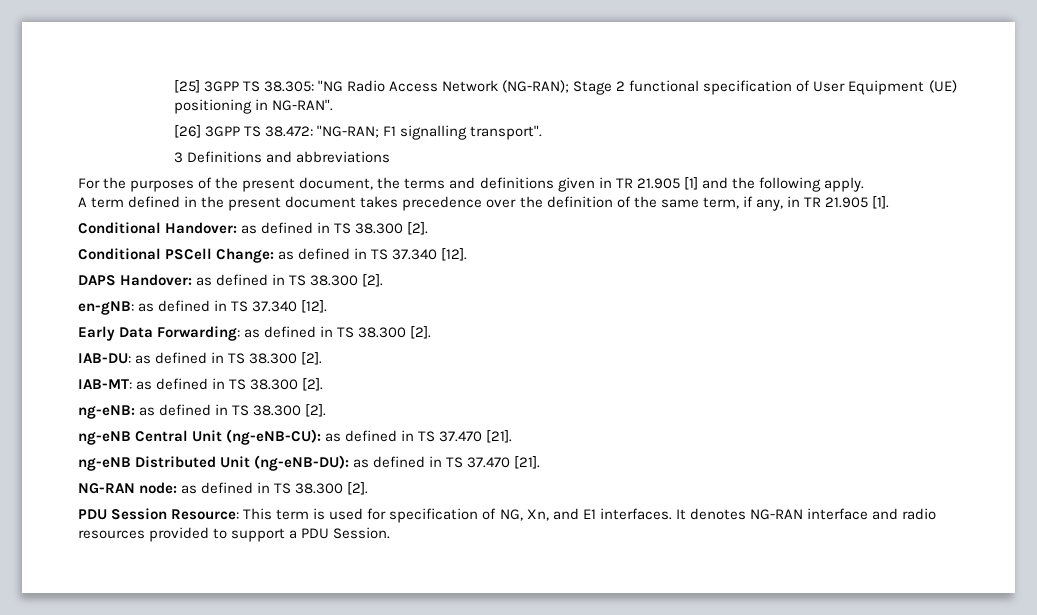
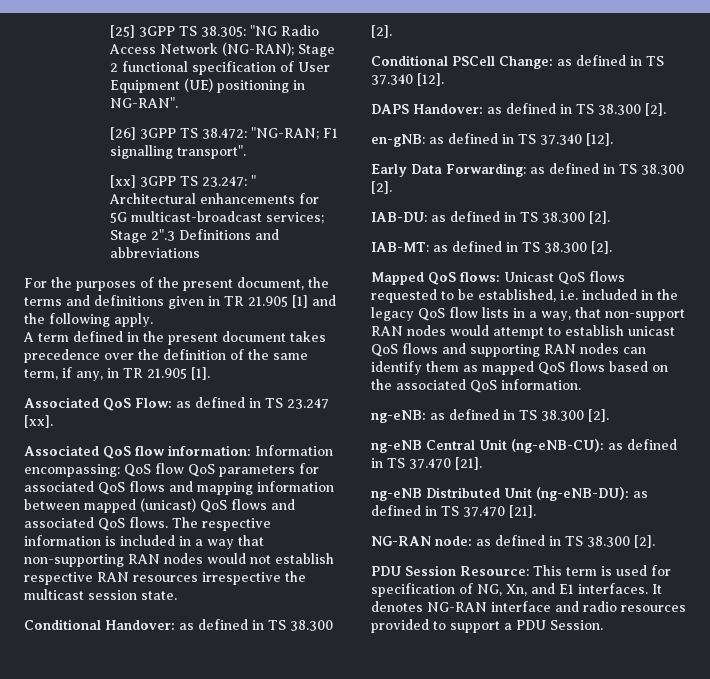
- 3 Definitions and abbreviations
+ [xx] 3GPP TS 23.247: " Architectural enhancements for 5G multicast-broadcast services; Stage 2".3 Definitions and abbreviations
+ Associated QoS Flow: as defined in TS 23.247 [xx].
+ Associated QoS flow information: Information encompassing: QoS flow QoS parameters for associated QoS flows and mapping information between mapped (unicast) QoS flows and associated QoS flows. The respective information is included in a way that non-supporting RAN nodes would not establish respective RAN resources irrespective the multicast session state.
+ Mapped QoS flows: Unicast QoS flows requested to be established, i.e. included in the legacy QoS flow lists in a way, that non-support RAN nodes would attempt to establish unicast QoS flows and supporting RAN nodes can identify them as mapped QoS flows based on the associated QoS information.

